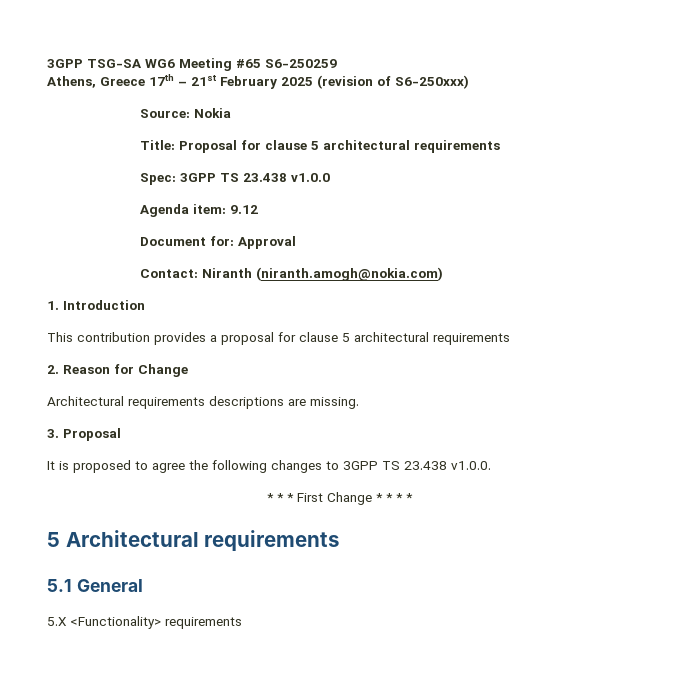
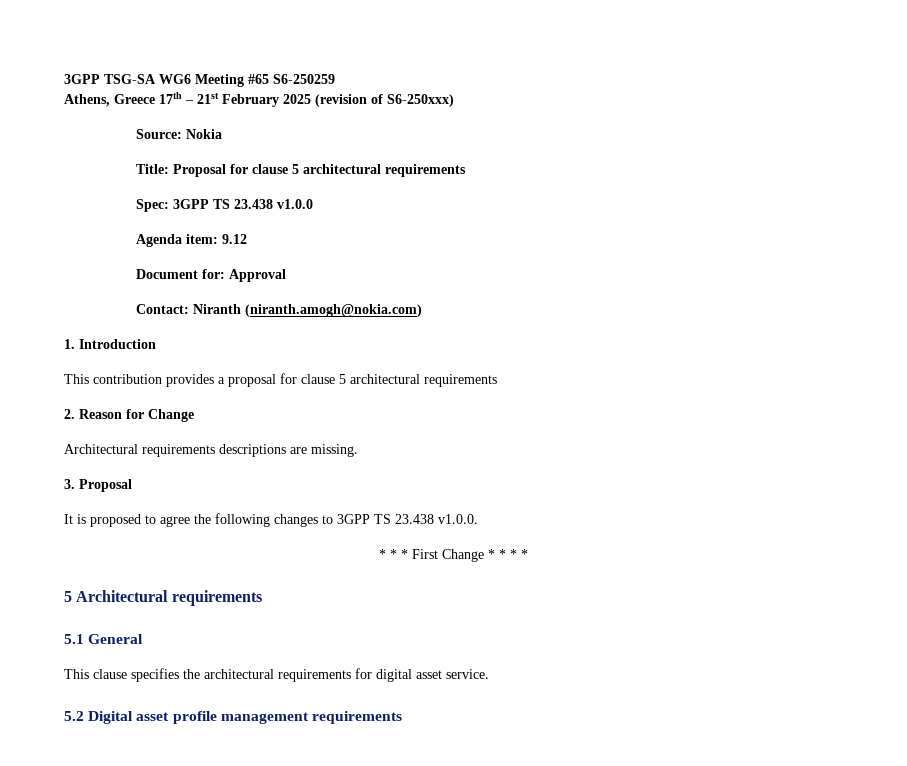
- 5.X <Functionality> requirements
+ This clause specifies the architectural requirements for digital asset service.
+ 5.2 Digital asset profile management requirements

